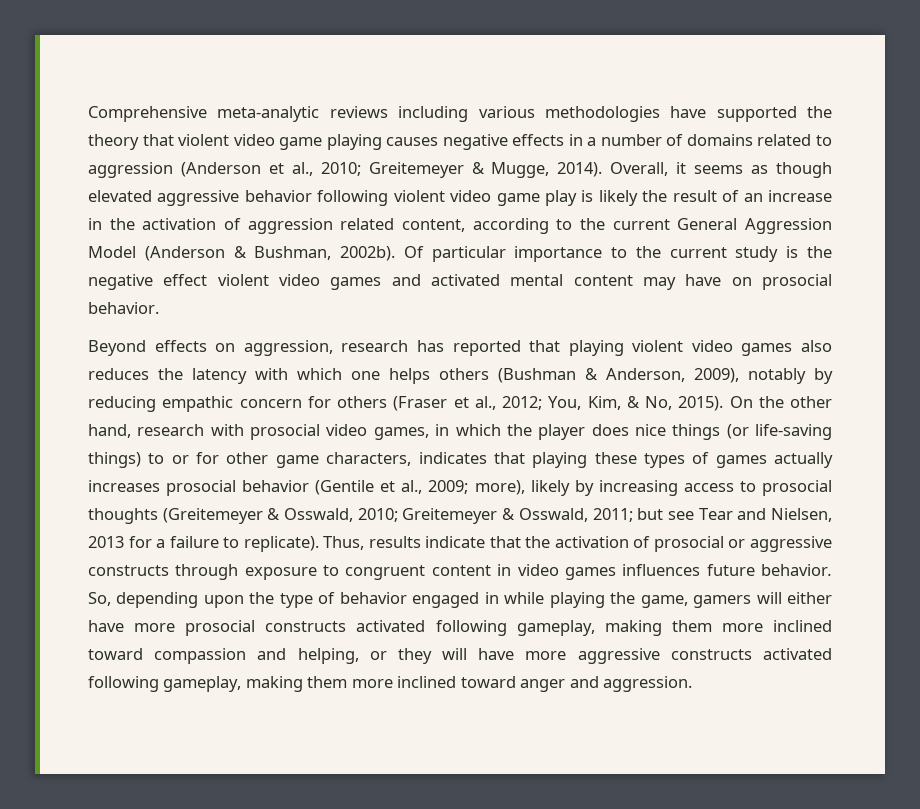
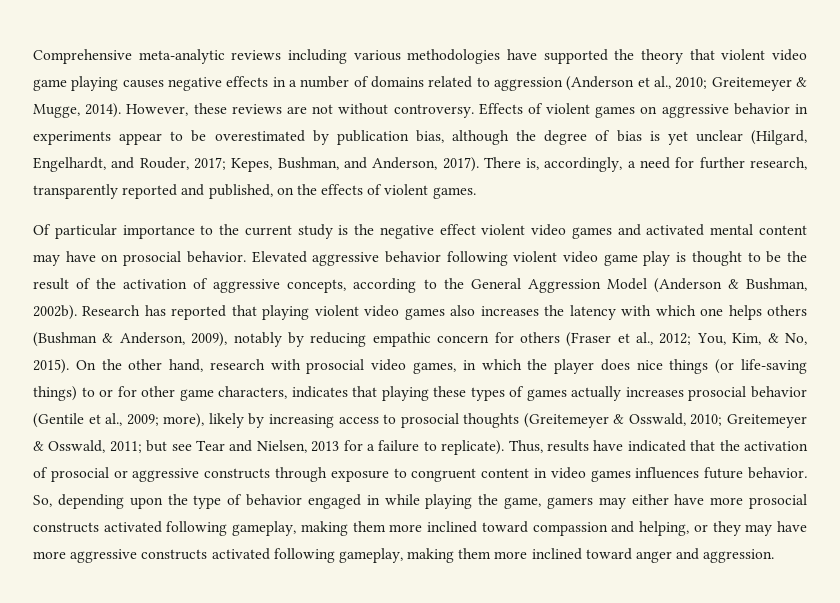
- Overall, it seems as though elevated aggressive behavior following violent video game play is likely the result of an increase in the activation of aggression related content, according to the current General Aggression Model (Anderson & Bushman, 2002b). Of particular importance to the current study is the negative effect violent video games and activated mental content may have on prosocial behavior.
- Beyond effects on aggression, research has reported that playing violent video games also reduces the latency with which one helps others (Bushman & Anderson, 2009), notably by reducing empathic concern for others (Fraser et al., 2012; You, Kim, & No, 2015).
+ However, these reviews are not without controversy. Effects of violent games on aggressive behavior in experiments appear to be overestimated by publication bias, although the degree of bias is yet unclear (Hilgard, Engelhardt, and Rouder, 2017; Kepes, Bushman, and Anderson, 2017). There is, accordingly, a need for further research, transparently reported and published, on the effects of violent games.
+ Of particular importance to the current study is the negative effect violent video games and activated mental content may have on prosocial behavior. Elevated aggressive behavior following violent video game play is thought to be the result of the activation of aggressive concepts, according to the General Aggression Model (Anderson & Bushman, 2002b). Research has reported that playing violent video games also increases the latency with which one helps others (Bushman & Anderson, 2009), notably by reducing empathic concern for others (Fraser et al., 2012; You, Kim, & No, 2015).
- Thus, results indicate that the activation of prosocial or aggressive constructs through exposure to congruent content in video games influences future behavior.
+ Thus, results have indicated that the activation of prosocial or aggressive constructs through exposure to congruent content in video games influences future behavior.
- So, depending upon the type of behavior engaged in while playing the game, gamers will either have more prosocial constructs activated following gameplay, making them more inclined toward compassion and helping, or they will have more aggressive constructs activated following gameplay, making them more inclined toward anger and aggression.
+ So, depending upon the type of behavior engaged in while playing the game, gamers may either have more prosocial constructs activated following gameplay, making them more inclined toward compassion and helping, or they may have more aggressive constructs activated following gameplay, making them more inclined toward anger and aggression.

